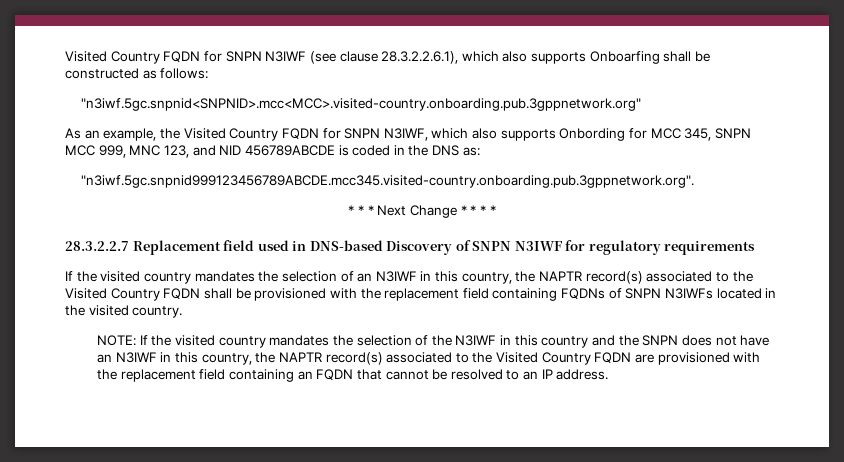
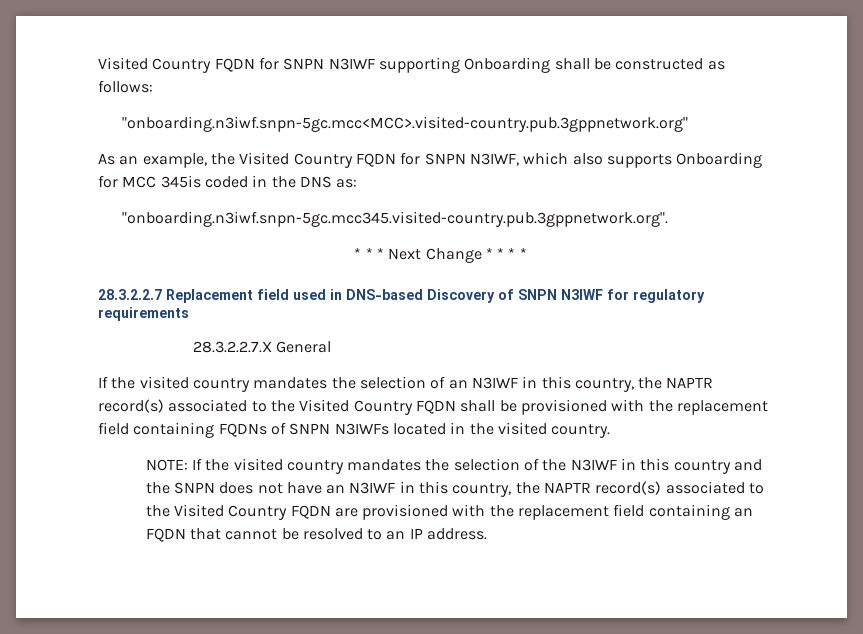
- Visited Country FQDN for SNPN N3IWF (see clause 28.3.2.2.6.1), which also supports Onboarfing shall be constructed as follows:
+ Visited Country FQDN for SNPN N3IWF supporting Onboarding shall be constructed as follows:
- "n3iwf.5gc.snpnid<SNPNID>.mcc<MCC>.visited-country.onboarding.pub.3gppnetwork.org"
+ "onboarding.n3iwf.snpn-5gc.mcc<MCC>.visited-country.pub.3gppnetwork.org"
- As an example, the Visited Country FQDN for SNPN N3IWF, which also supports Onbording for MCC 345, SNPN MCC 999, MNC 123, and NID 456789ABCDE is coded in the DNS as:
+ As an example, the Visited Country FQDN for SNPN N3IWF, which also supports Onboarding for MCC 345is coded in the DNS as:
- "n3iwf.5gc.snpnid999123456789ABCDE.mcc345.visited-country.onboarding.pub.3gppnetwork.org".
+ "onboarding.n3iwf.snpn-5gc.mcc345.visited-country.pub.3gppnetwork.org".
+ 28.3.2.2.7.X General

